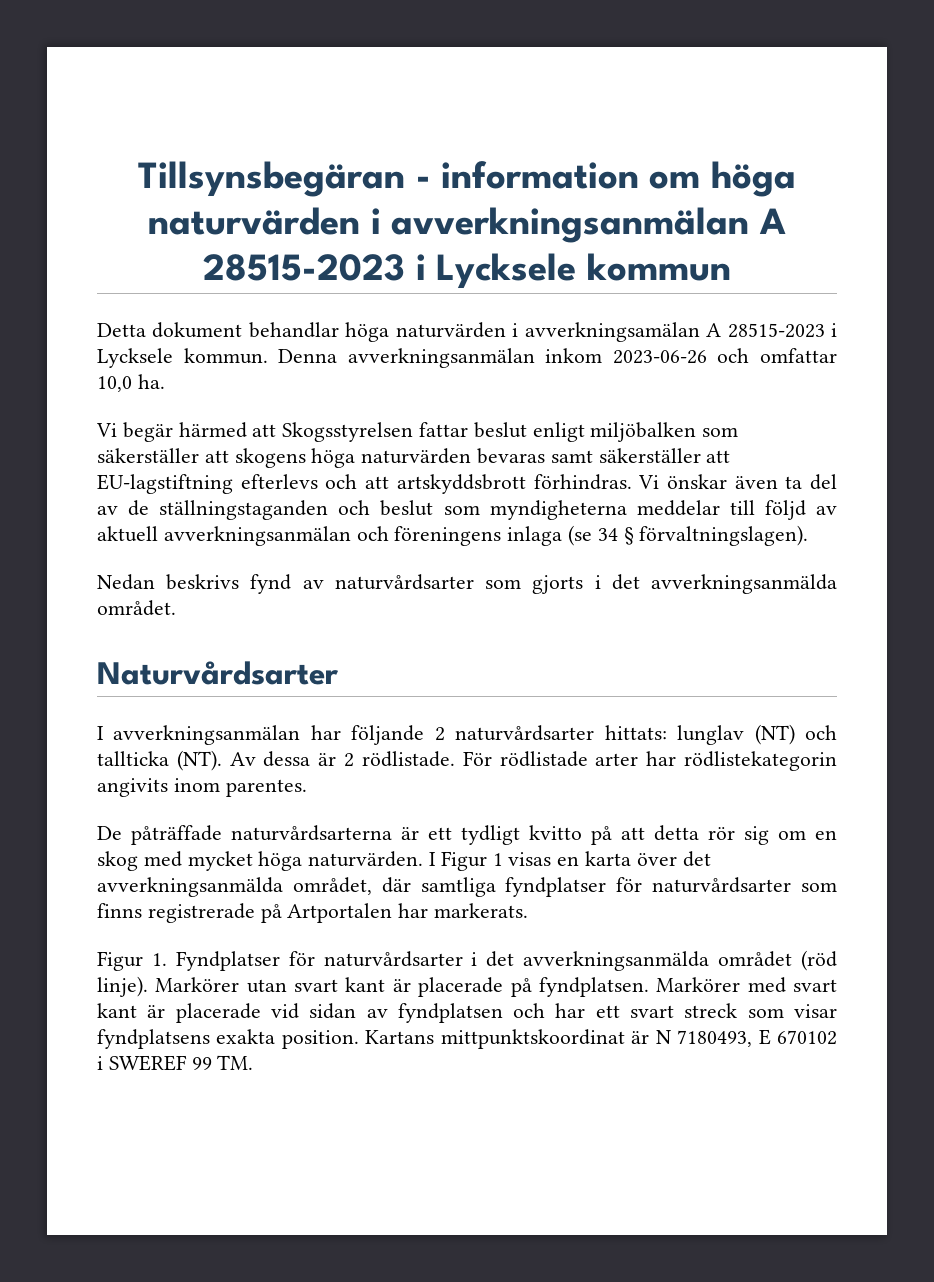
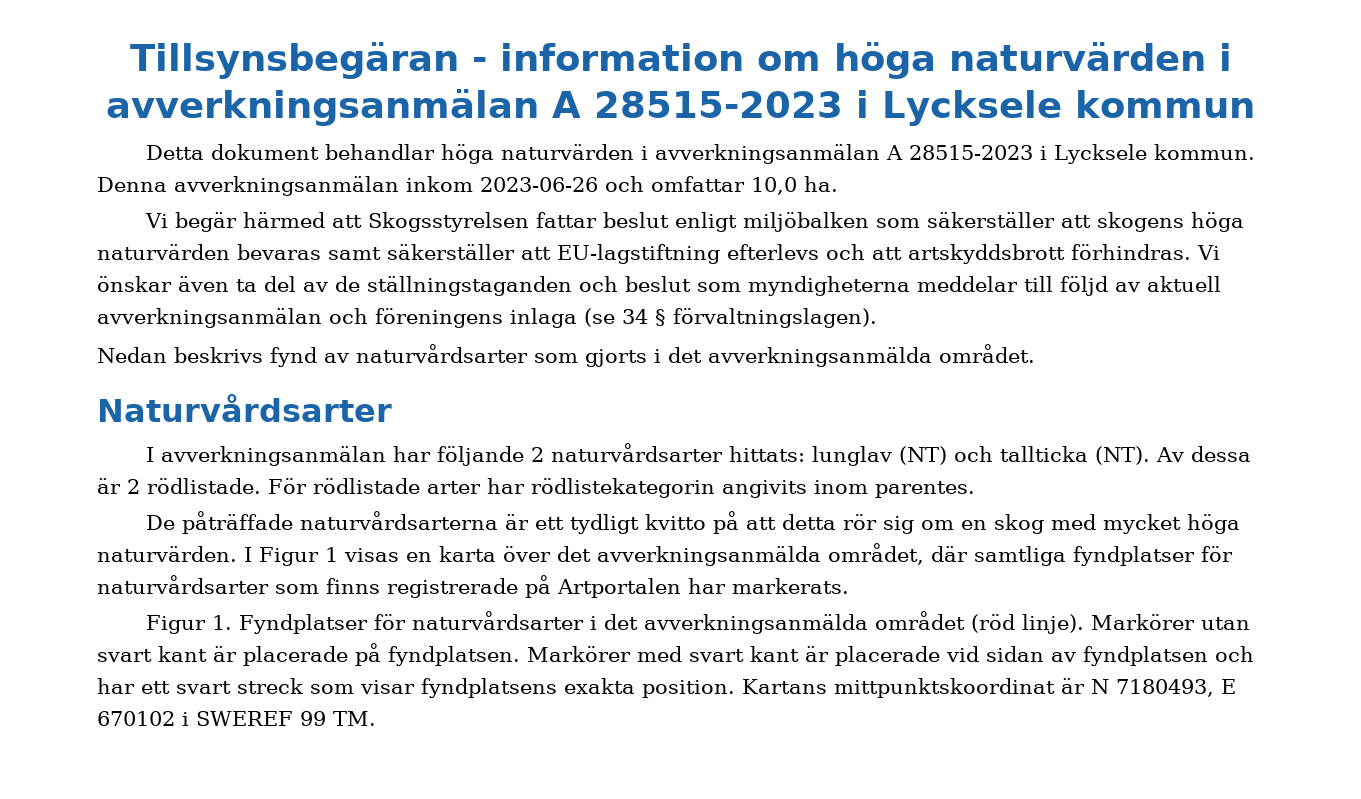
- Detta dokument behandlar höga naturvärden i avverkningsamälan A 28515-2023 i Lycksele kommun.
+ Detta dokument behandlar höga naturvärden i avverkningsanmälan A 28515-2023 i Lycksele kommun.

